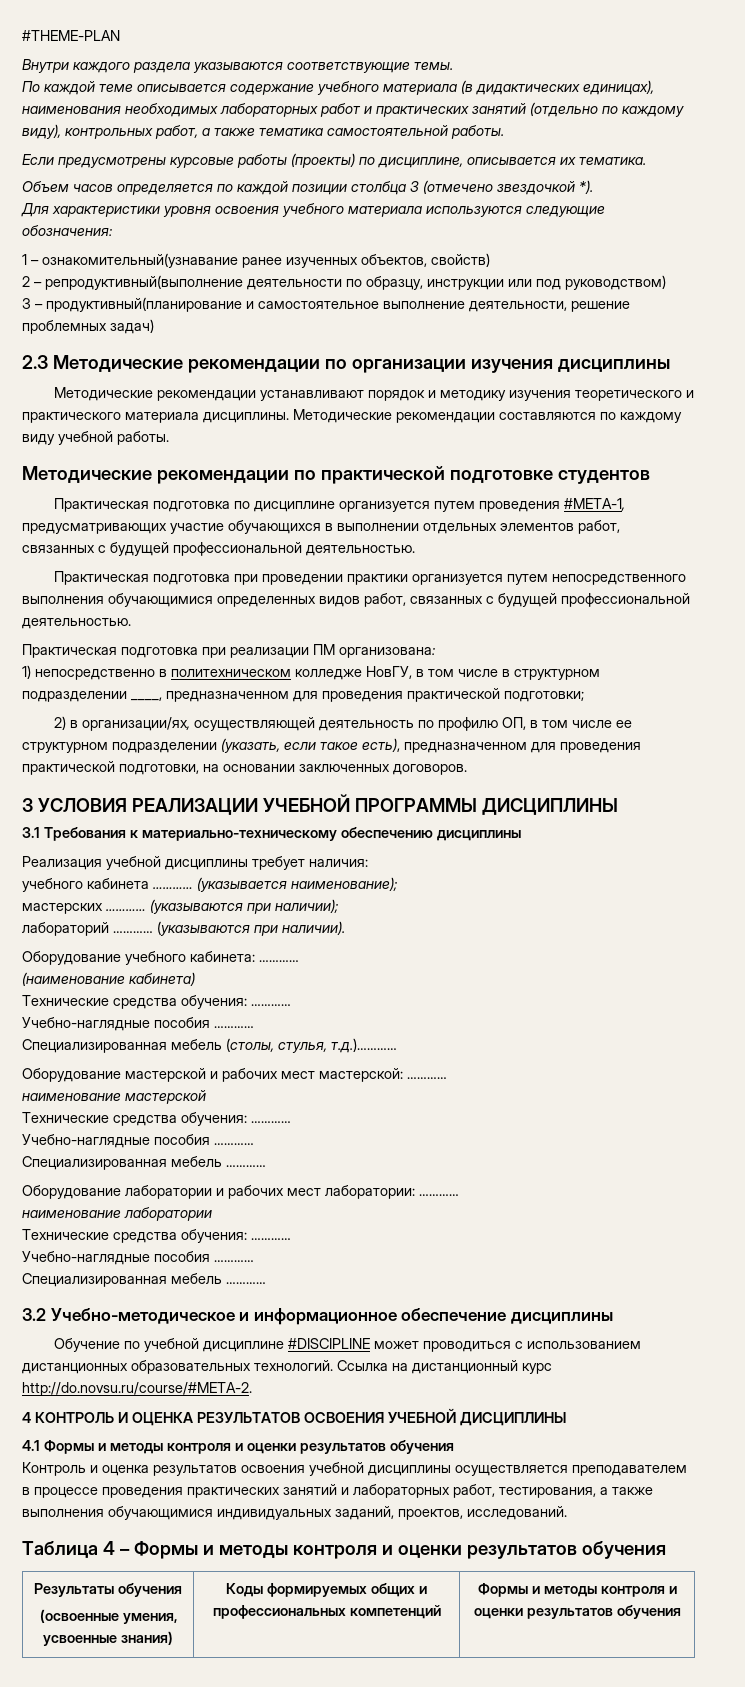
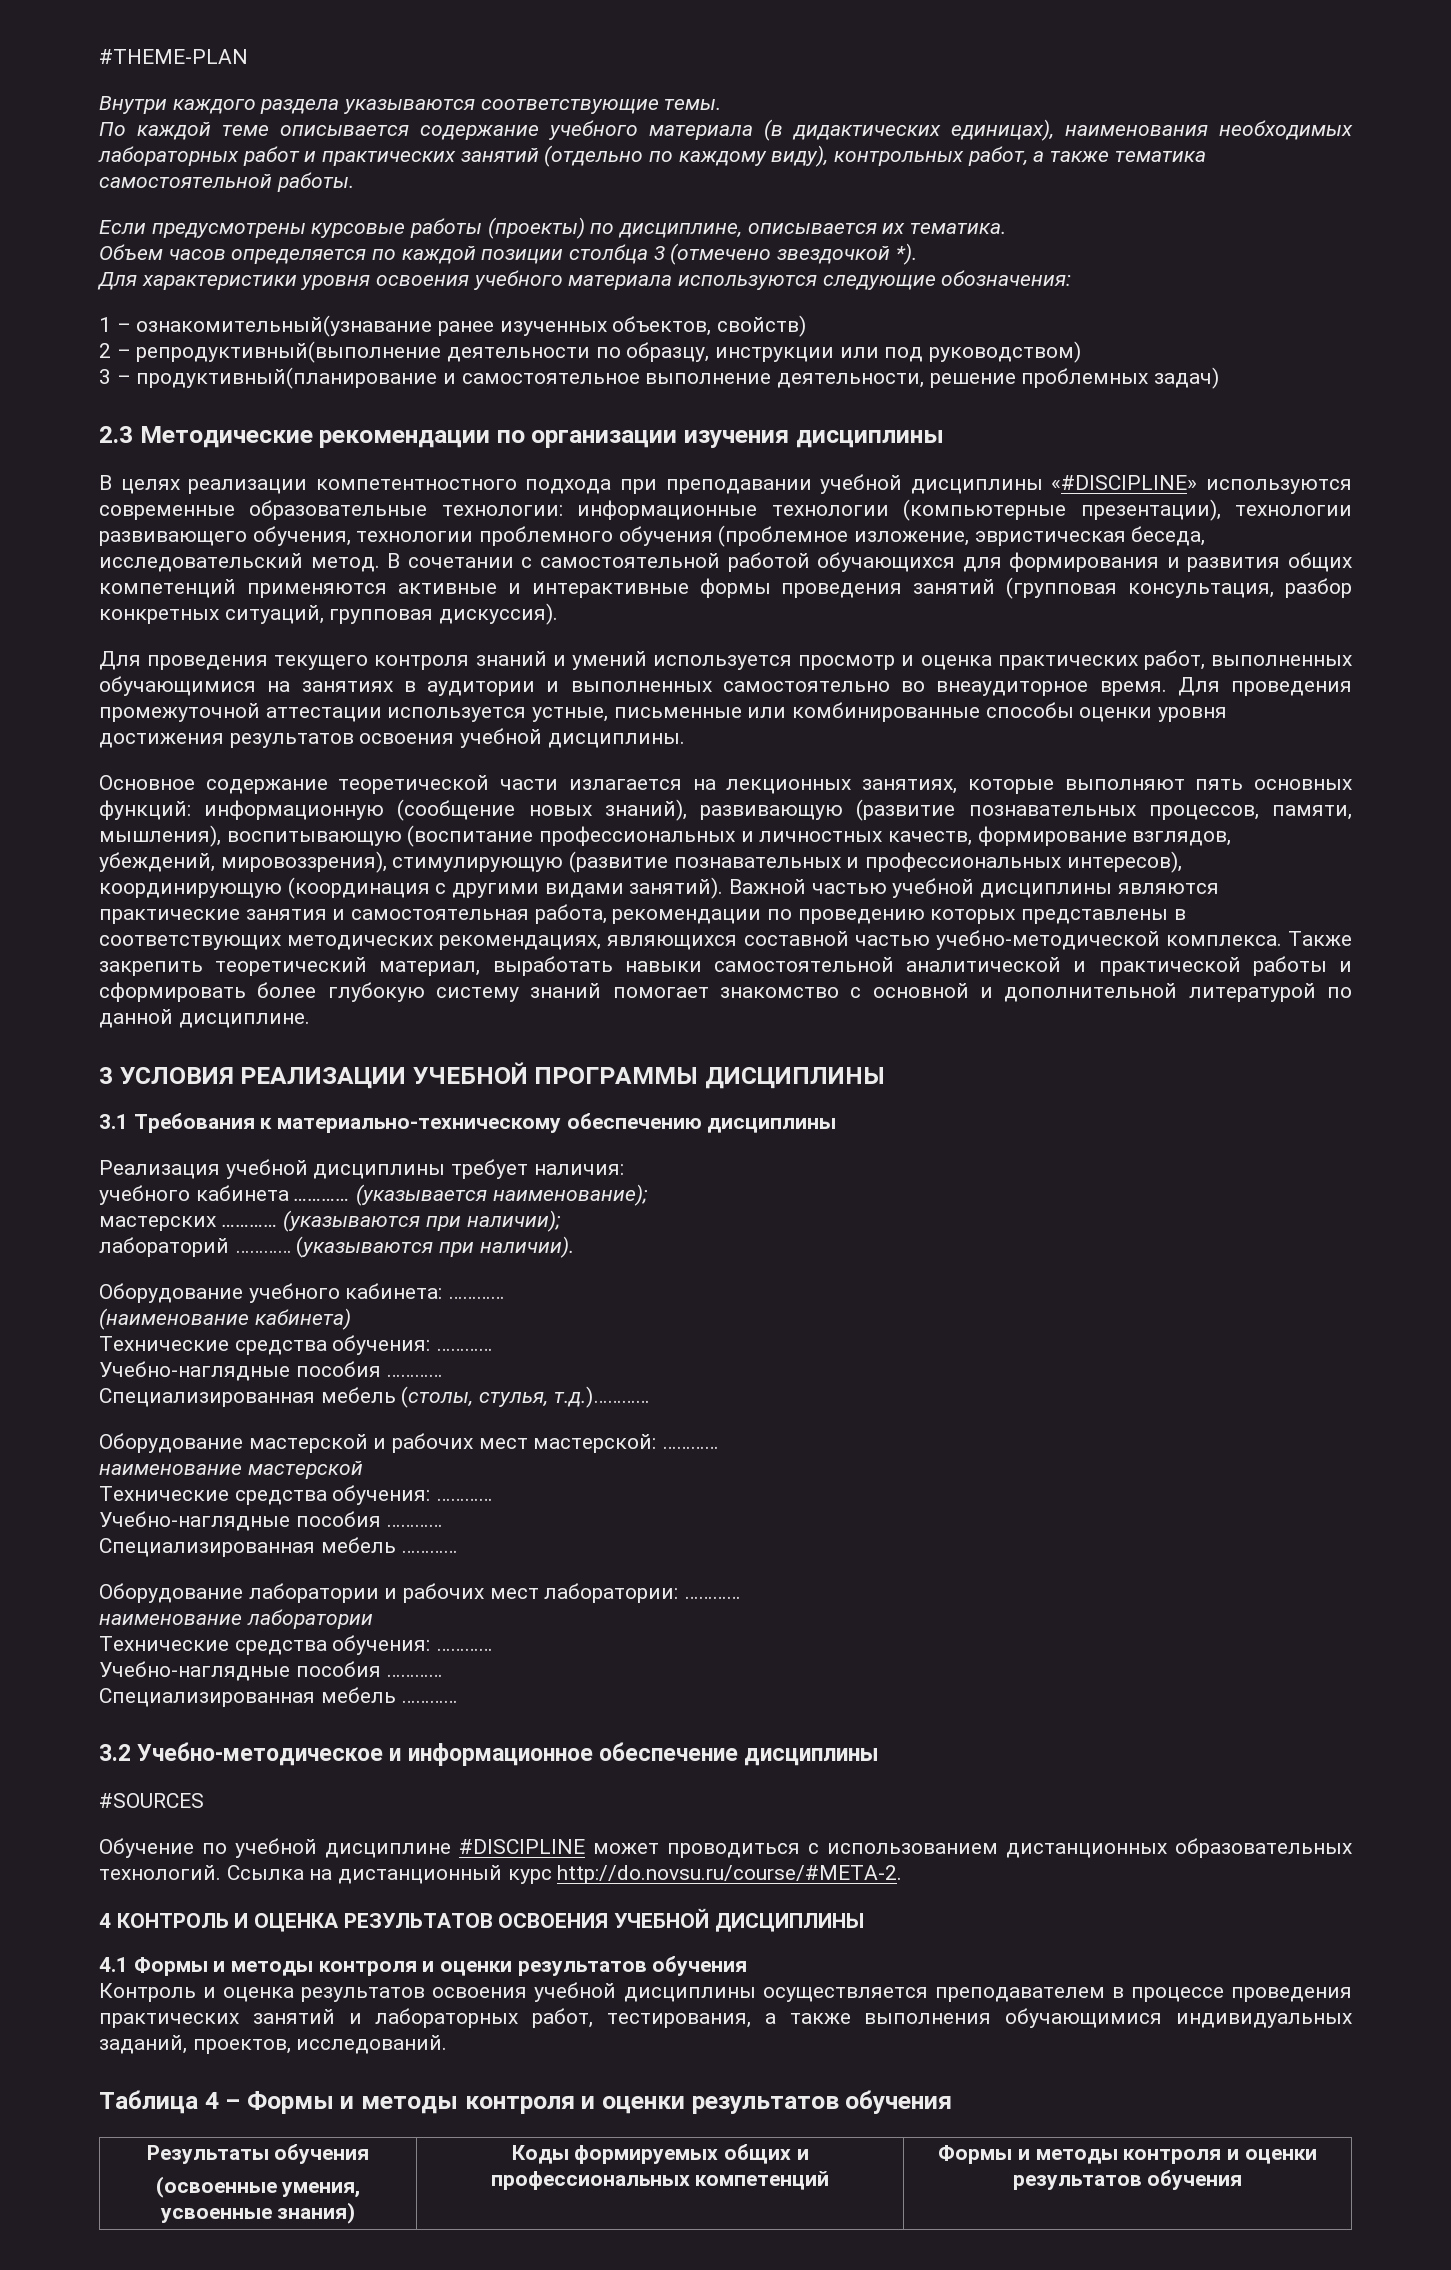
- Методические рекомендации устанавливают порядок и методику изучения теоретического и практического материала дисциплины. Методические рекомендации составляются по каждому виду учебной работы.
- Методические рекомендации по практической подготовке студентов
- Практическая подготовка по дисциплине организуется путем проведения #META-1, предусматривающих участие обучающихся в выполнении отдельных элементов работ, связанных с будущей профессиональной деятельностью.
- Практическая подготовка при проведении практики организуется путем непосредственного выполнения обучающимися определенных видов работ, связанных с будущей профессиональной деятельностью.
- Практическая подготовка при реализации ПМ организована:
- 1) непосредственно в политехническом колледже НовГУ, в том числе в структурном подразделении ____, предназначенном для проведения практической подготовки;
- 2) в организации/ях, осуществляющей деятельность по профилю ОП, в том числе ее структурном подразделении (указать, если такое есть), предназначенном для проведения практической подготовки, на основании заключенных договоров.
+ В целях реализации компетентностного подхода при преподавании учебной дисциплины «#DISCIPLINE» используются современные образовательные технологии: информационные технологии (компьютерные презентации), технологии развивающего обучения, технологии проблемного обучения (проблемное изложение, эвристическая беседа, исследовательский метод. В сочетании с самостоятельной работой обучающихся для формирования и развития общих компетенций применяются активные и интерактивные формы проведения занятий (групповая консультация, разбор конкретных ситуаций, групповая дискуссия).
+ Для проведения текущего контроля знаний и умений используется просмотр и оценка практических работ, выполненных обучающимися на занятиях в аудитории и выполненных самостоятельно во внеаудиторное время. Для проведения промежуточной аттестации используется устные, письменные или комбинированные способы оценки уровня достижения результатов освоения учебной дисциплины.
+ Основное содержание теоретической части излагается на лекционных занятиях, которые выполняют пять основных функций: информационную (сообщение новых знаний), развивающую (развитие познавательных процессов, памяти, мышления), воспитывающую (воспитание профессиональных и личностных качеств, формирование взглядов, убеждений, мировоззрения), стимулирующую (развитие познавательных и профессиональных интересов), координирующую (координация с другими видами занятий). Важной частью учебной дисциплины являются практические занятия и самостоятельная работа, рекомендации по проведению которых представлены в соответствующих методических рекомендациях, являющихся составной частью учебно-методической комплекса. Также закрепить теоретический материал, выработать навыки самостоятельной аналитической и практической работы и сформировать более глубокую систему знаний помогает знакомство с основной и дополнительной литературой по данной дисциплине.
+ #SOURCES

